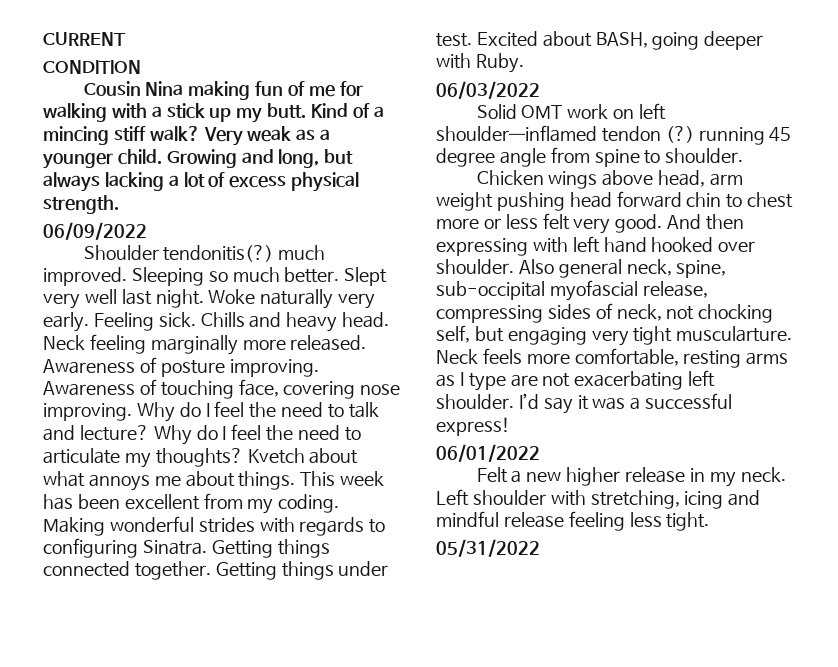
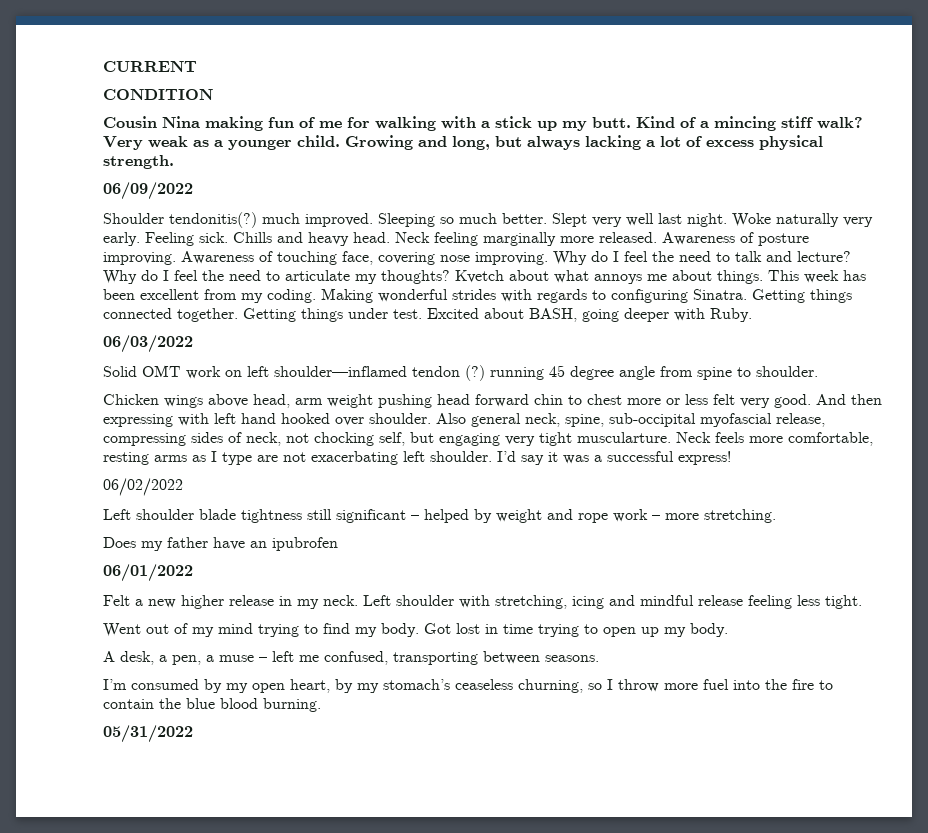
+ 06/02/2022
+ Left shoulder blade tightness still significant – helped by weight and rope work – more stretching.
+ Does my father have an ipubrofen
+ Went out of my mind trying to find my body. Got lost in time trying to open up my body.
+ A desk, a pen, a muse – left me confused, transporting between seasons.
+ I’m consumed by my open heart, by my stomach’s ceaseless churning, so I throw more fuel into the fire to contain the blue blood burning.

